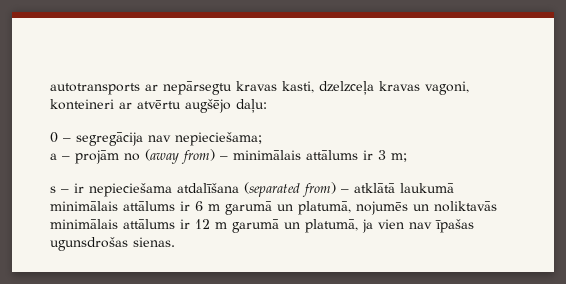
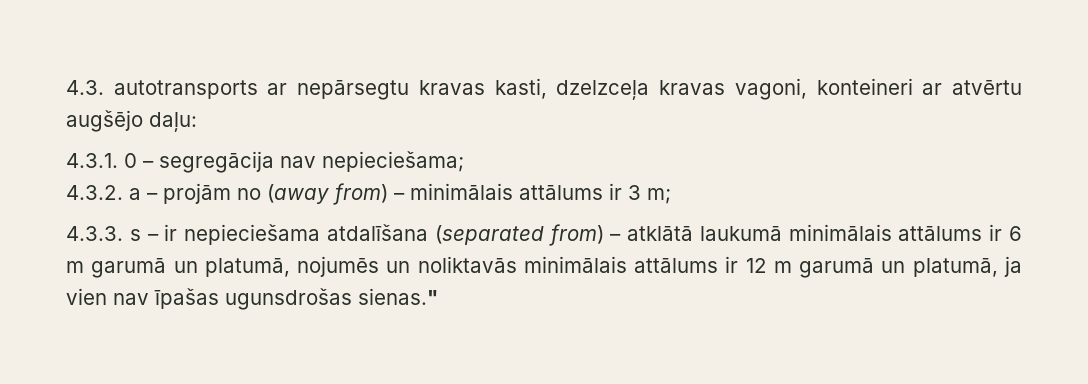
- autotransports ar nepārsegtu kravas kasti, dzelzceļa kravas vagoni, konteineri ar atvērtu augšējo daļu:
+ 4.3. autotransports ar nepārsegtu kravas kasti, dzelzceļa kravas vagoni, konteineri ar atvērtu augšējo daļu:
- 0 – segregācija nav nepieciešama;
+ 4.3.1. 0 – segregācija nav nepieciešama;
- a – projām no (away from) – minimālais attālums ir 3 m;
+ 4.3.2. a – projām no (away from) – minimālais attālums ir 3 m;
- s – ir nepieciešama atdalīšana (separated from) – atklātā laukumā minimālais attālums ir 6 m garumā un platumā, nojumēs un noliktavās minimālais attālums ir 12 m garumā un platumā, ja vien nav īpašas ugunsdrošas sienas.
+ 4.3.3. s – ir nepieciešama atdalīšana (separated from) – atklātā laukumā minimālais attālums ir 6 m garumā un platumā, nojumēs un noliktavās minimālais attālums ir 12 m garumā un platumā, ja vien nav īpašas ugunsdrošas sienas."

